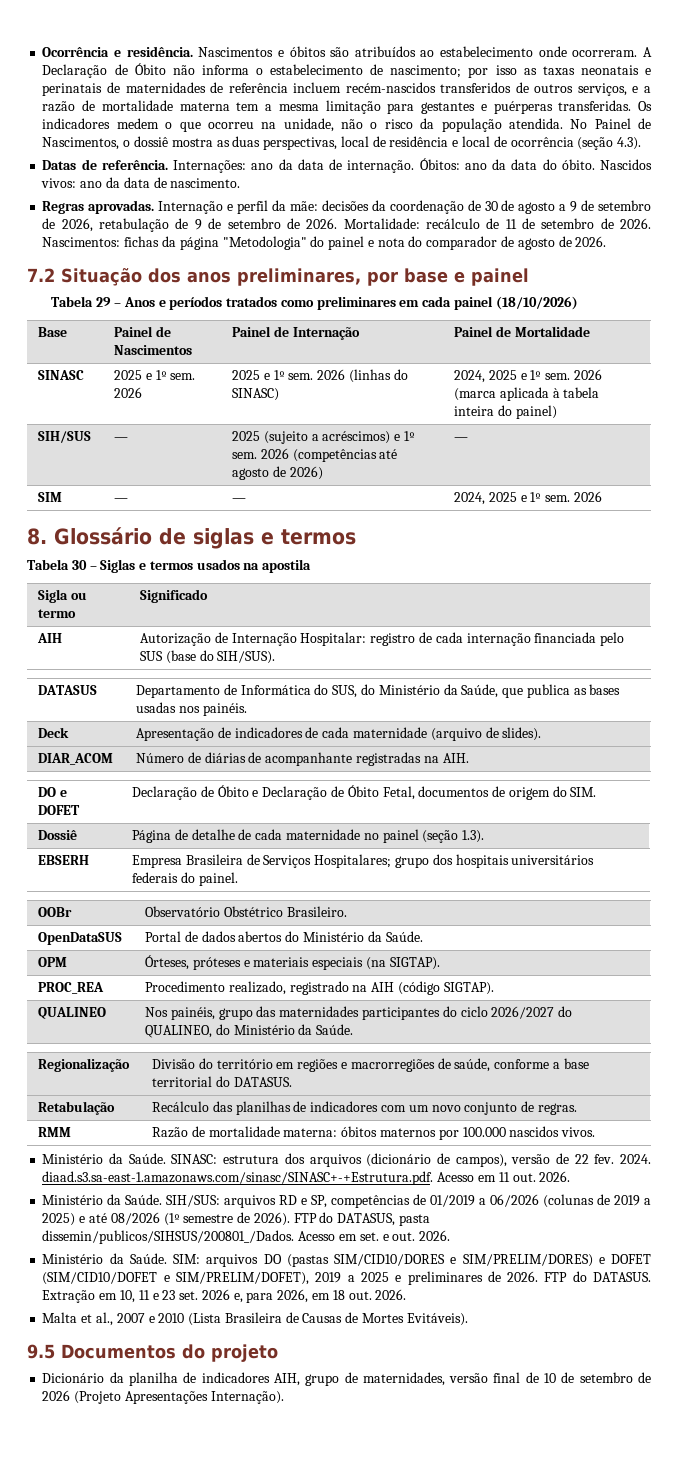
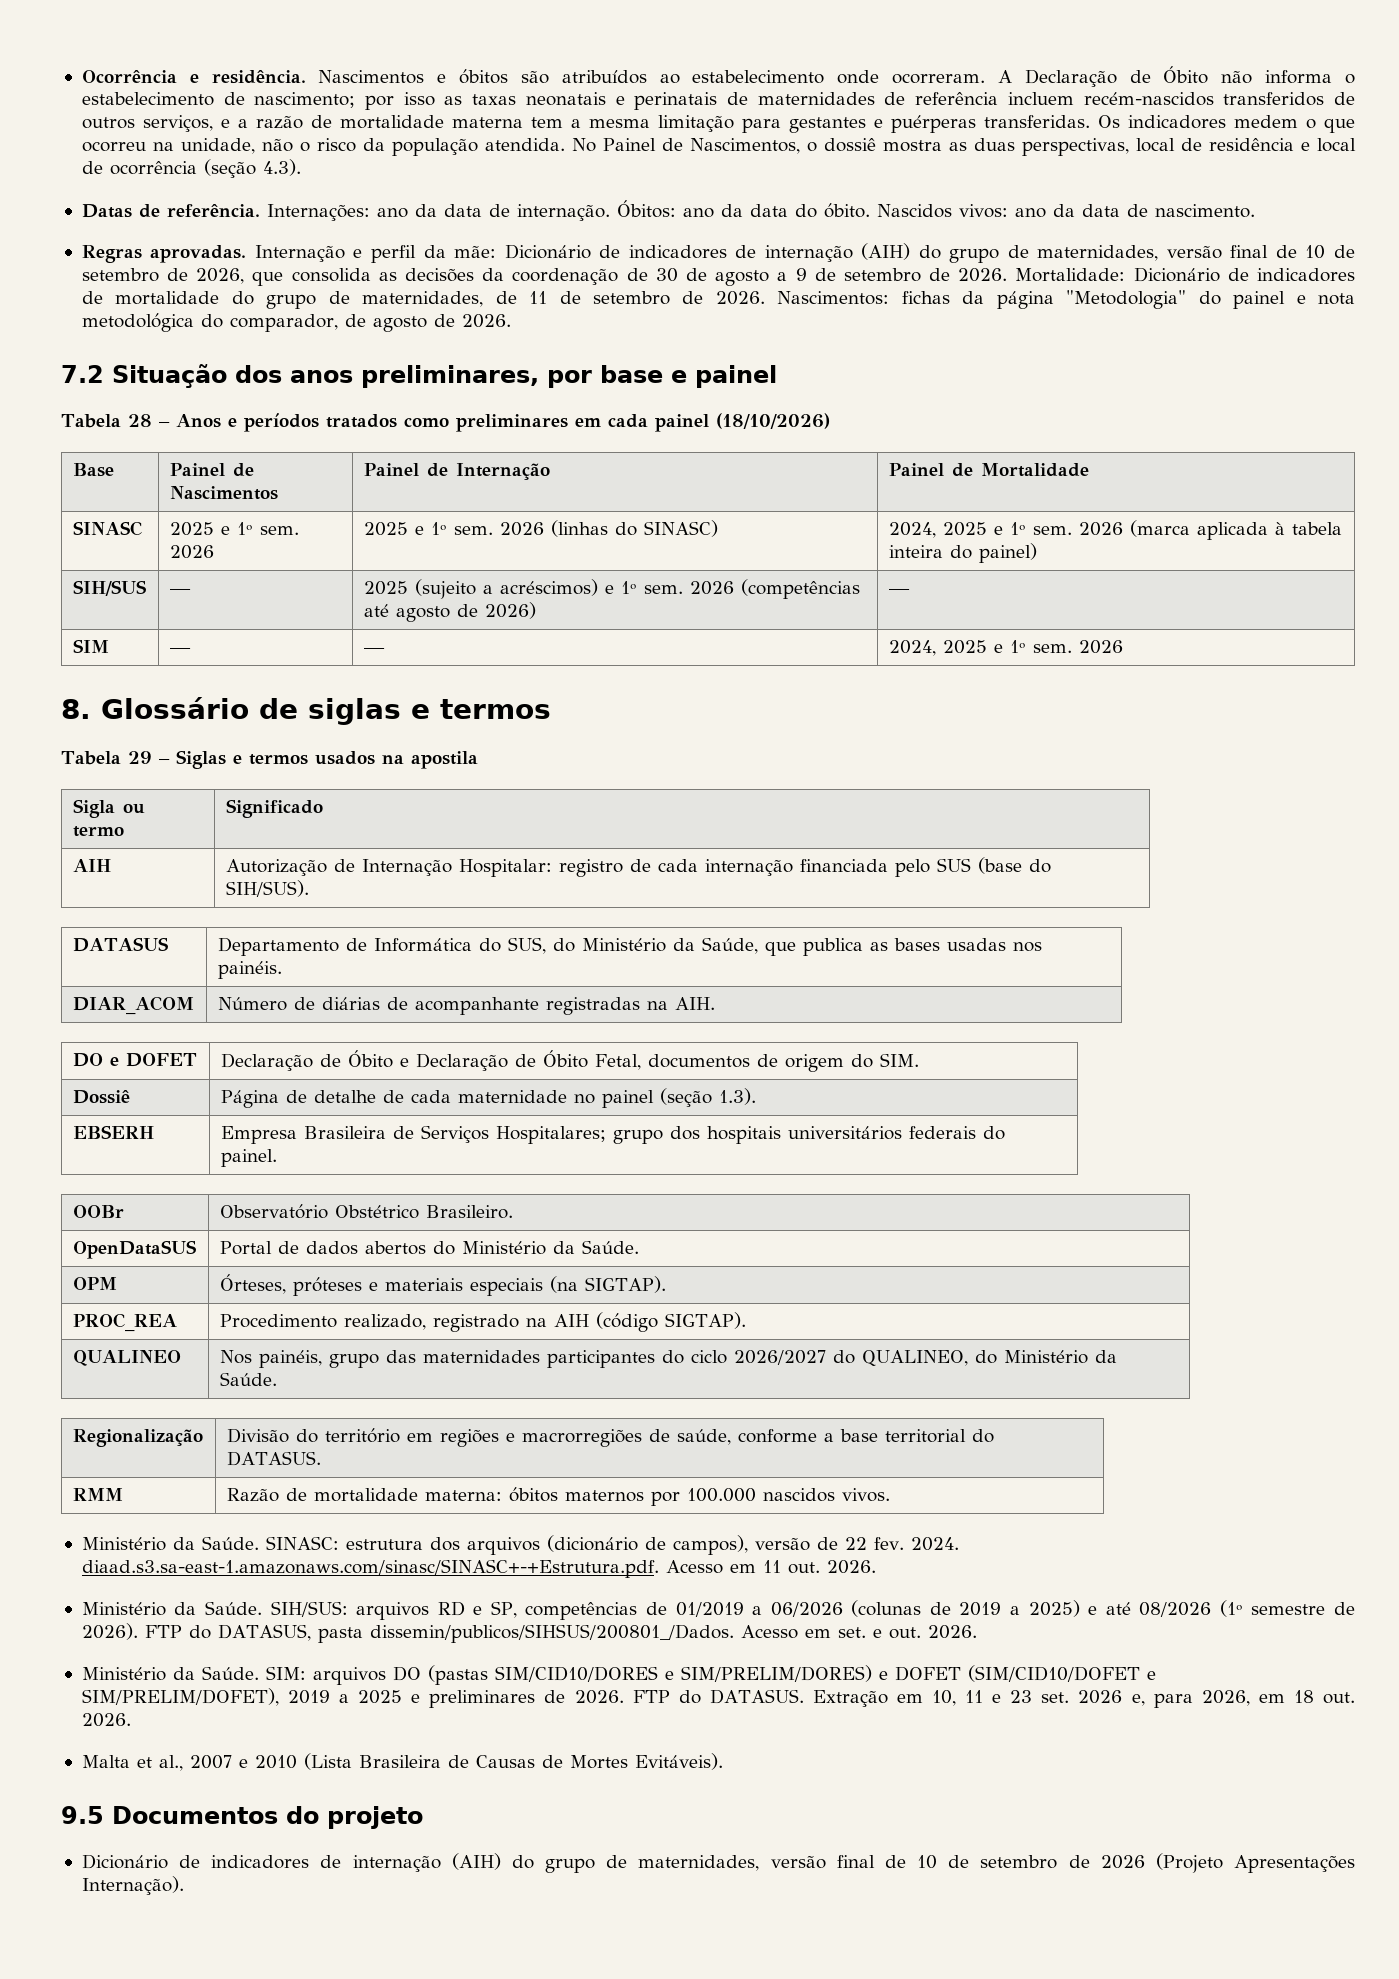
- Internação e perfil da mãe: decisões da coordenação de 30 de agosto a 9 de setembro de 2026, retabulação de 9 de setembro de 2026. Mortalidade: recálculo de 11 de setembro de 2026.
+ Internação e perfil da mãe: Dicionário de indicadores de internação (AIH) do grupo de maternidades, versão final de 10 de setembro de 2026, que consolida as decisões da coordenação de 30 de agosto a 9 de setembro de 2026. Mortalidade: Dicionário de indicadores de mortalidade do grupo de maternidades, de 11 de setembro de 2026.
- Nascimentos: fichas da página "Metodologia" do painel e nota do comparador de agosto de 2026.
+ Nascimentos: fichas da página "Metodologia" do painel e nota metodológica do comparador, de agosto de 2026.
- Tabela 29 – Anos e períodos tratados como preliminares em cada painel (18/10/2026)
+ Tabela 28 – Anos e períodos tratados como preliminares em cada painel (18/10/2026)
- Tabela 30 – Siglas e termos usados na apostila
+ Tabela 29 – Siglas e termos usados na apostila
- Deck | Apresentação de indicadores de cada maternidade (arquivo de slides).
- Retabulação | Recálculo das planilhas de indicadores com um novo conjunto de regras.
- Dicionário da planilha de indicadores AIH, grupo de maternidades, versão final de 10 de setembro de 2026 (Projeto Apresentações Internação).
+ Dicionário de indicadores de internação (AIH) do grupo de maternidades, versão final de 10 de setembro de 2026 (Projeto Apresentações Internação).

